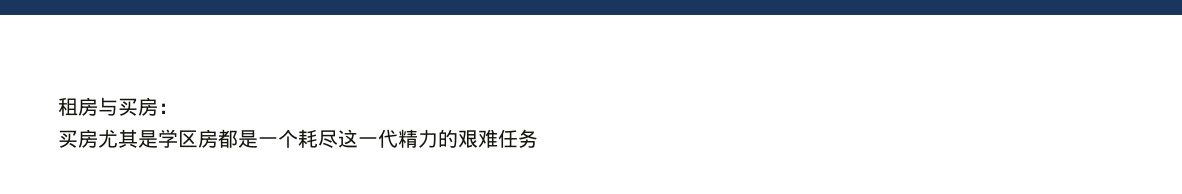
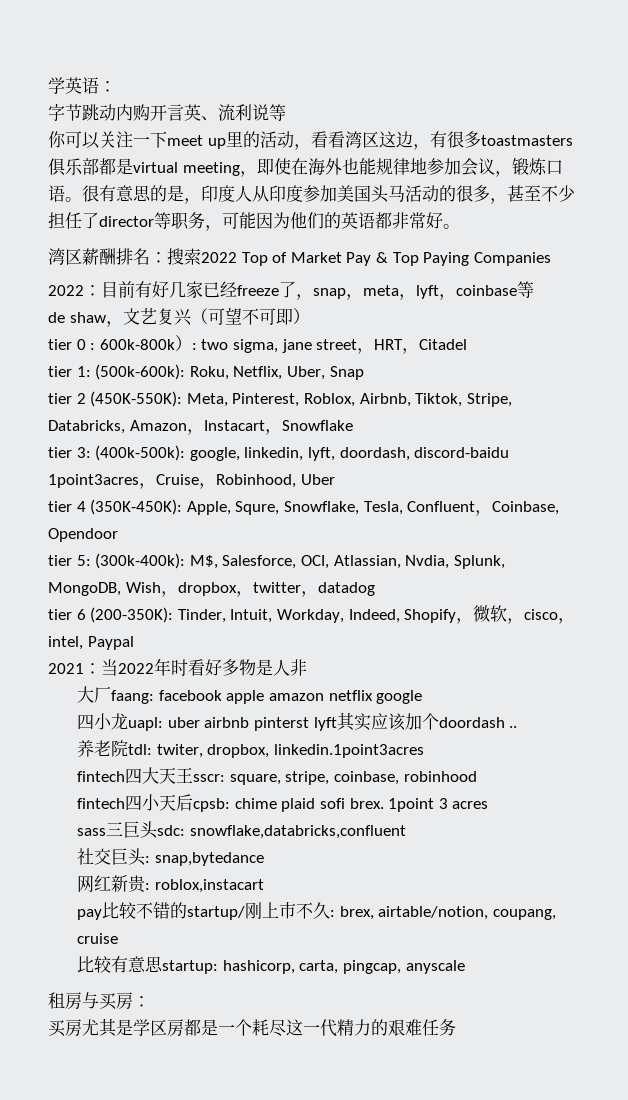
+ 学英语：
+ 字节跳动内购开言英、流利说等
+ 你可以关注一下meet up里的活动，看看湾区这边，有很多toastmasters俱乐部都是virtual meeting，即使在海外也能规律地参加会议，锻炼口语。很有意思的是，印度人从印度参加美国头马活动的很多，甚至不少担任了director等职务，可能因为他们的英语都非常好。
+ 湾区薪酬排名：搜索2022 Top of Market Pay & Top Paying Companies
+ 2022：目前有好几家已经freeze了，snap，meta，lyft，coinbase等
+ de shaw，文艺复兴（可望不可即）
+ tier 0 : 600k-800k）: two sigma, jane street，HRT，Citadel
+ tier 1: (500k-600k): Roku, Netflix, Uber, Snap
+ tier 2 (450K-550K): Meta, Pinterest, Roblox, Airbnb, Tiktok, Stripe, Databricks, Amazon，Instacart，Snowflake
+ tier 3: (400k-500k): google, linkedin, lyft, doordash, discord-baidu 1point3acres，Cruise，Robinhood, Uber
+ tier 4 (350K-450K): Apple, Squre, Snowflake, Tesla, Confluent，Coinbase, Opendoor
+ tier 5: (300k-400k): M$, Salesforce, OCI, Atlassian, Nvdia, Splunk, MongoDB, Wish，dropbox，twitter，datadog
+ tier 6 (200-350K): Tinder, Intuit, Workday, Indeed, Shopify，微软，cisco，intel, Paypal
+ 2021：当2022年时看好多物是人非
+ 大厂faang: facebook apple amazon netflix google
+ 四小龙uapl: uber airbnb pinterst lyft其实应该加个doordash ..
+ 养老院tdl: twiter, dropbox, linkedin.1point3acres
+ fintech四大天王sscr: square, stripe, coinbase, robinhood
+ fintech四小天后cpsb: chime plaid sofi brex. 1point 3 acres
+ sass三巨头sdc: snowflake,databricks,confluent
+ 社交巨头: snap,bytedance
+ 网红新贵: roblox,instacart
+ pay比较不错的startup/刚上市不久: brex, airtable/notion, coupang, cruise
+ 比较有意思startup: hashicorp, carta, pingcap, anyscale

